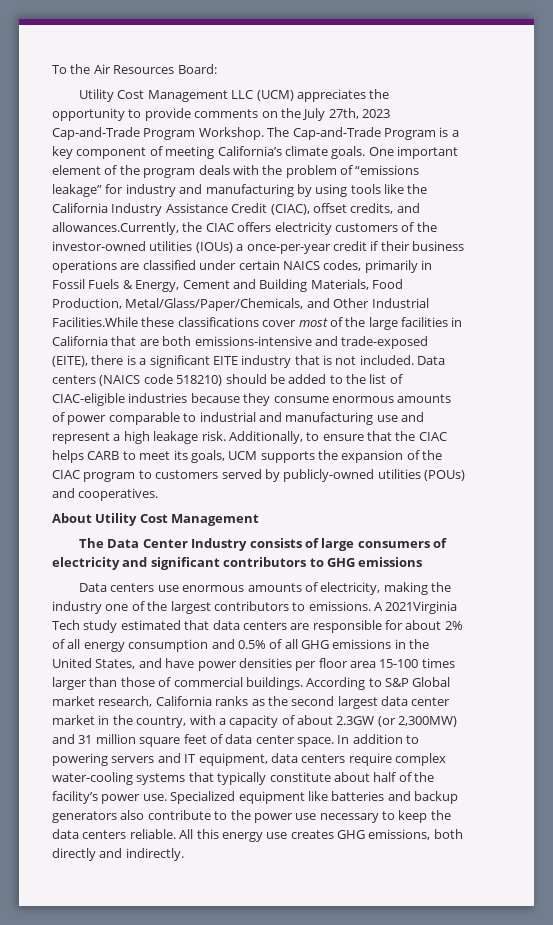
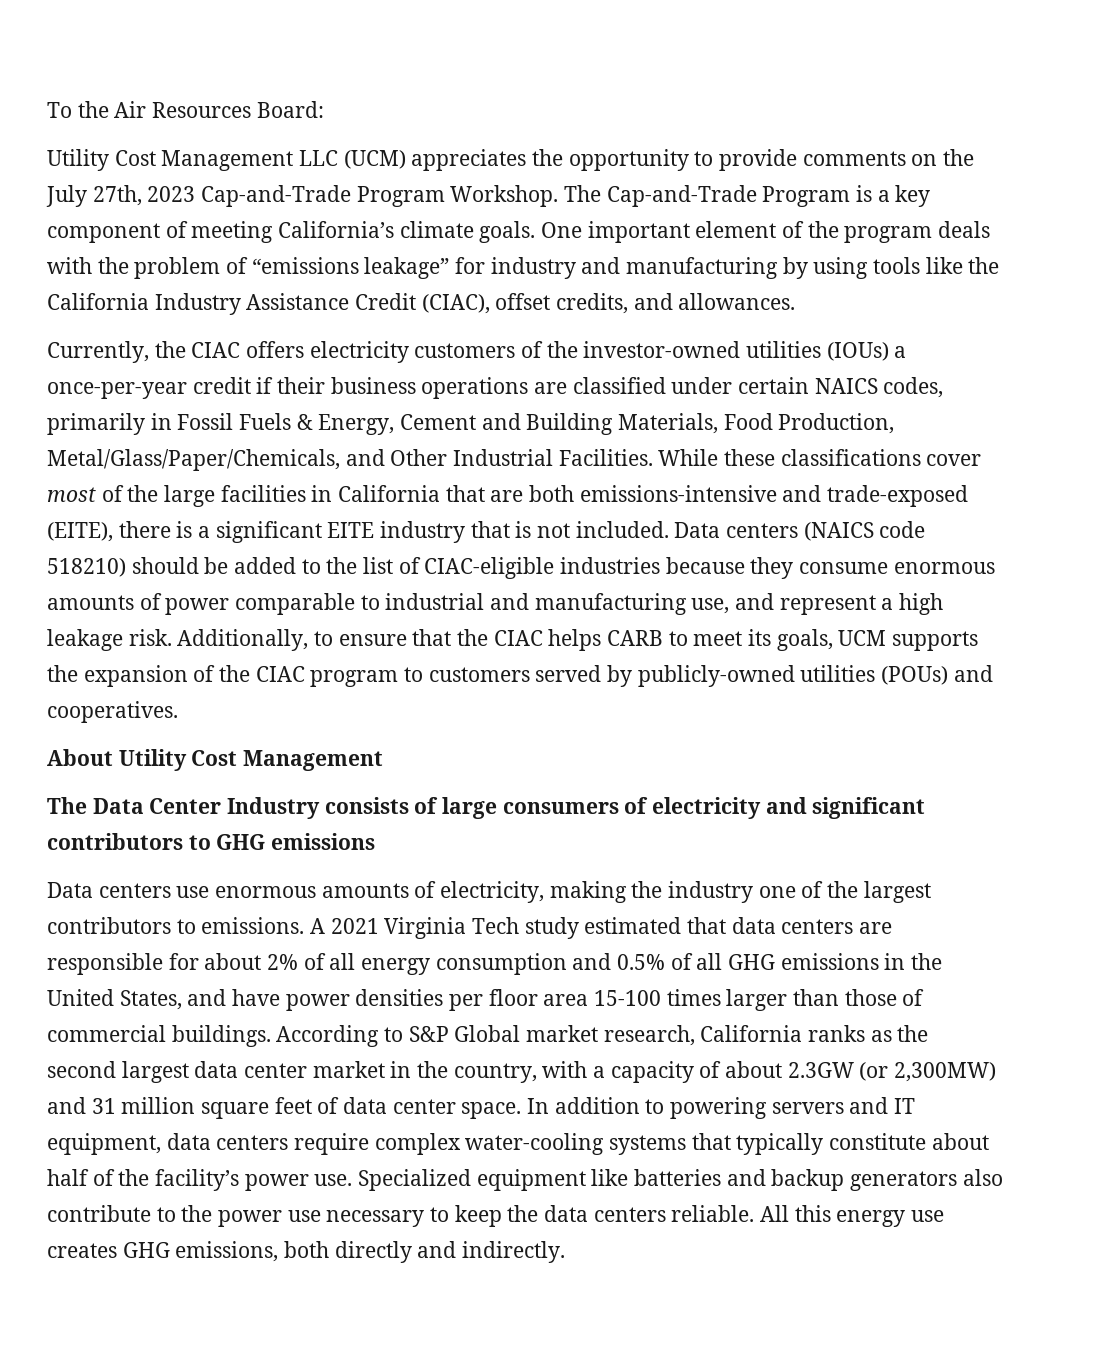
- One important element of the program deals with the problem of “emissions leakage” for industry and manufacturing by using tools like the California Industry Assistance Credit (CIAC), offset credits, and allowances.Currently, the CIAC offers electricity customers of the investor-owned utilities (IOUs) a once-per-year credit if their business operations are classified under certain NAICS codes, primarily in Fossil Fuels & Energy, Cement and Building Materials, Food Production, Metal/Glass/Paper/Chemicals, and Other Industrial Facilities.While these classifications cover most of the large facilities in California that are both emissions-intensive and trade-exposed (EITE), there is a significant EITE industry that is not included.
+ One important element of the program deals with the problem of “emissions leakage” for industry and manufacturing by using tools like the California Industry Assistance Credit (CIAC), offset credits, and allowances.
+ Currently, the CIAC offers electricity customers of the investor-owned utilities (IOUs) a once-per-year credit if their business operations are classified under certain NAICS codes, primarily in Fossil Fuels & Energy, Cement and Building Materials, Food Production, Metal/Glass/Paper/Chemicals, and Other Industrial Facilities. While these classifications cover most of the large facilities in California that are both emissions-intensive and trade-exposed (EITE), there is a significant EITE industry that is not included.
- Data centers (NAICS code 518210) should be added to the list of CIAC-eligible industries because they consume enormous amounts of power comparable to industrial and manufacturing use and represent a high leakage risk.
+ Data centers (NAICS code 518210) should be added to the list of CIAC-eligible industries because they consume enormous amounts of power comparable to industrial and manufacturing use, and represent a high leakage risk.
- A 2021Virginia Tech study estimated that data centers are responsible for about 2% of all energy consumption and 0.5% of all GHG emissions in the United States, and have power densities per floor area 15-100 times larger than those of commercial buildings.
+ A 2021 Virginia Tech study estimated that data centers are responsible for about 2% of all energy consumption and 0.5% of all GHG emissions in the United States, and have power densities per floor area 15-100 times larger than those of commercial buildings.

